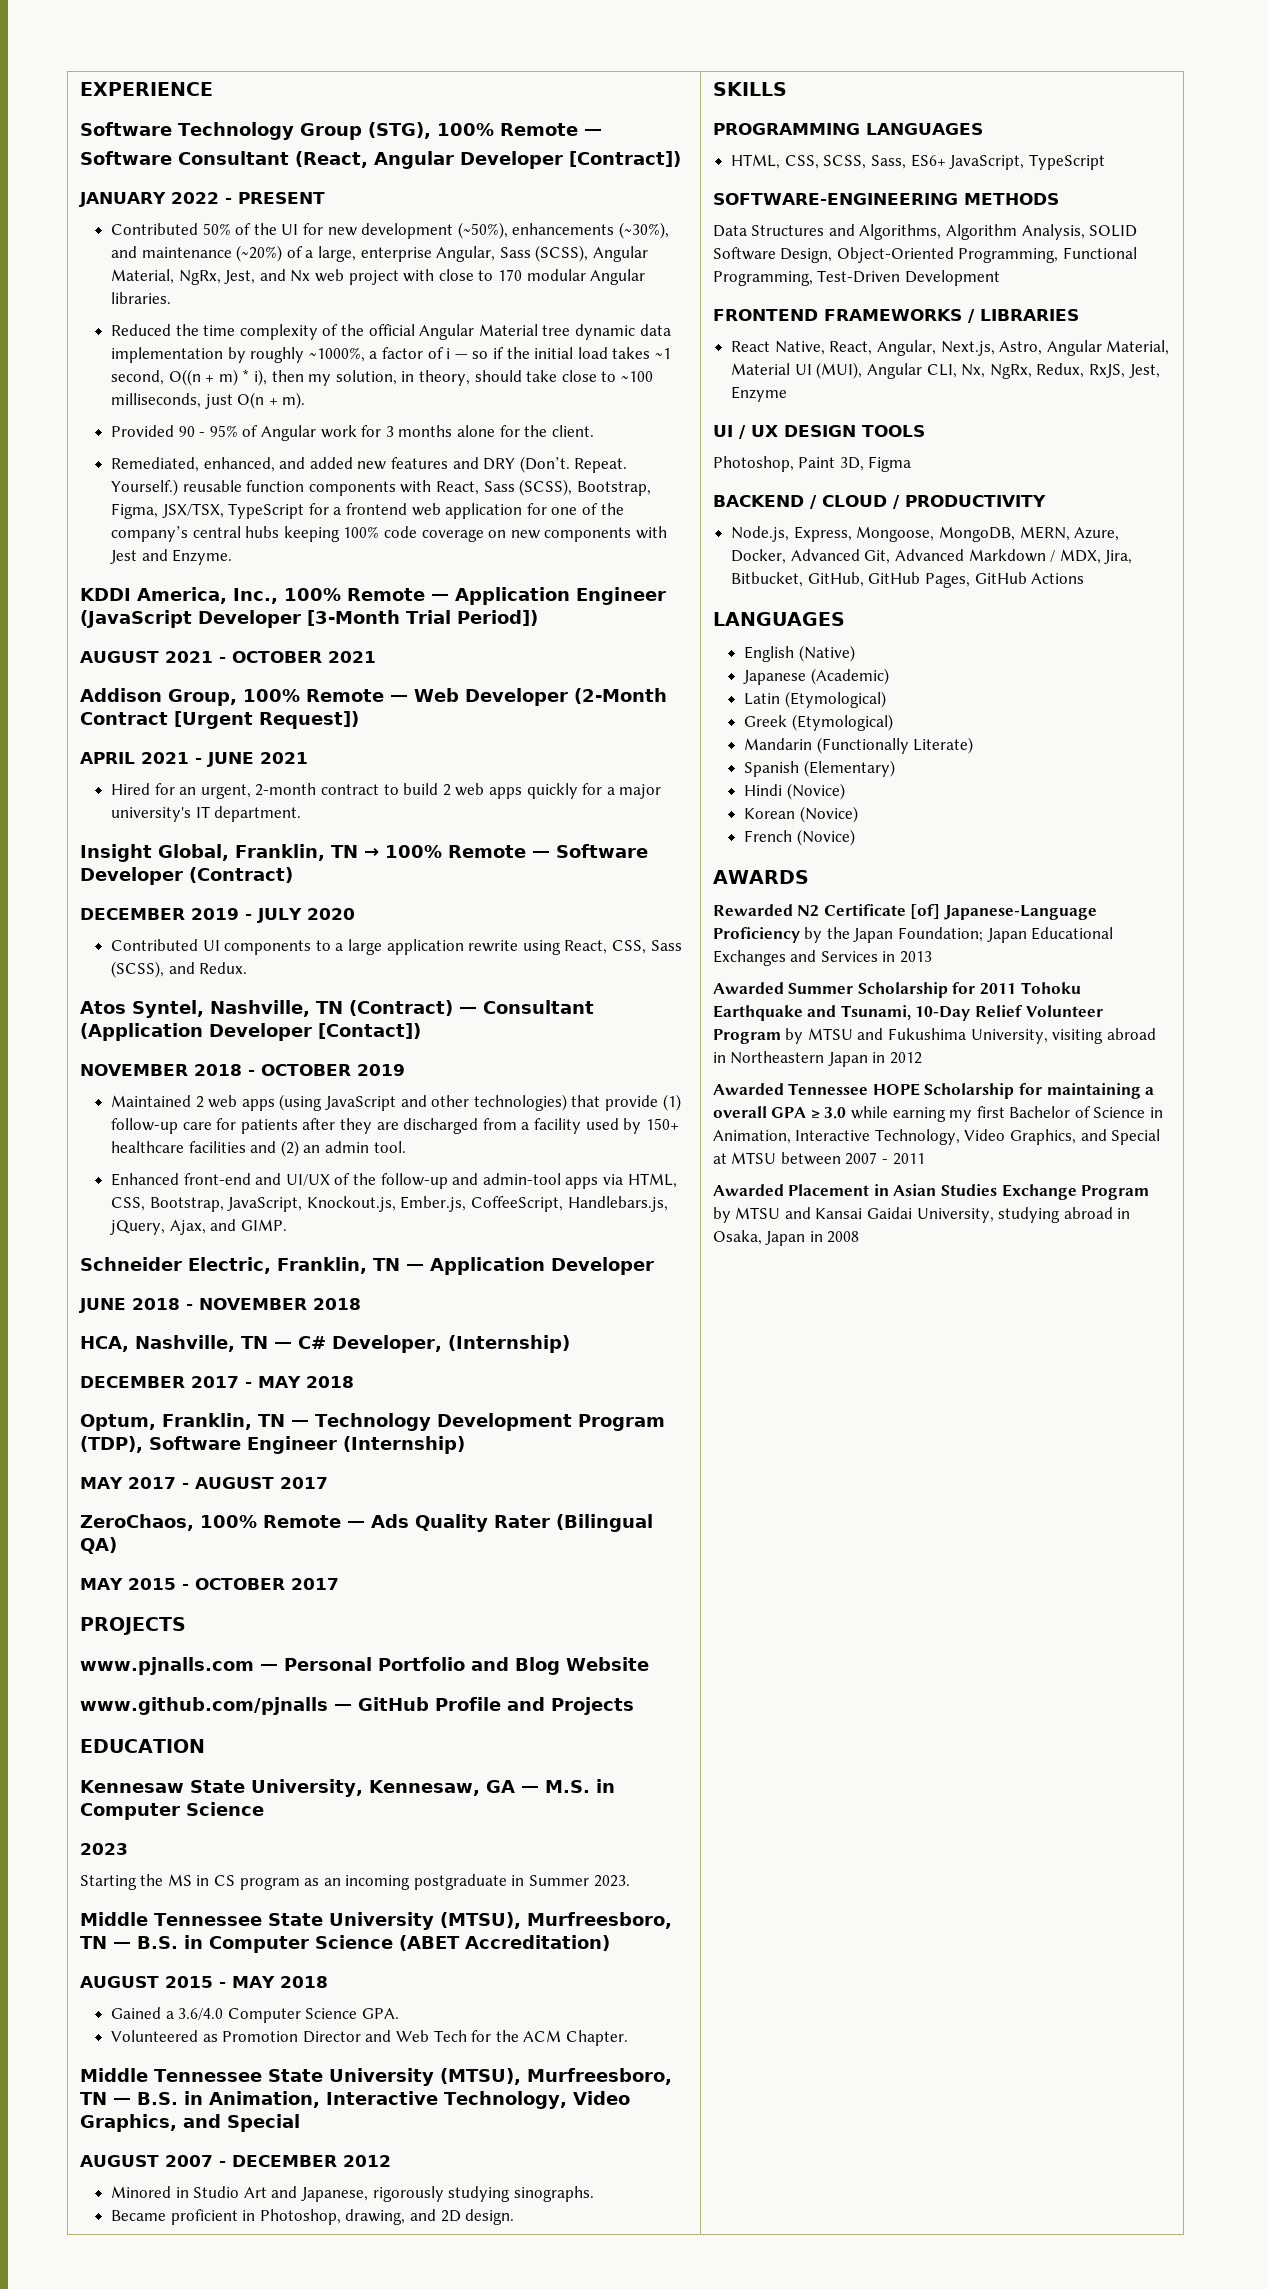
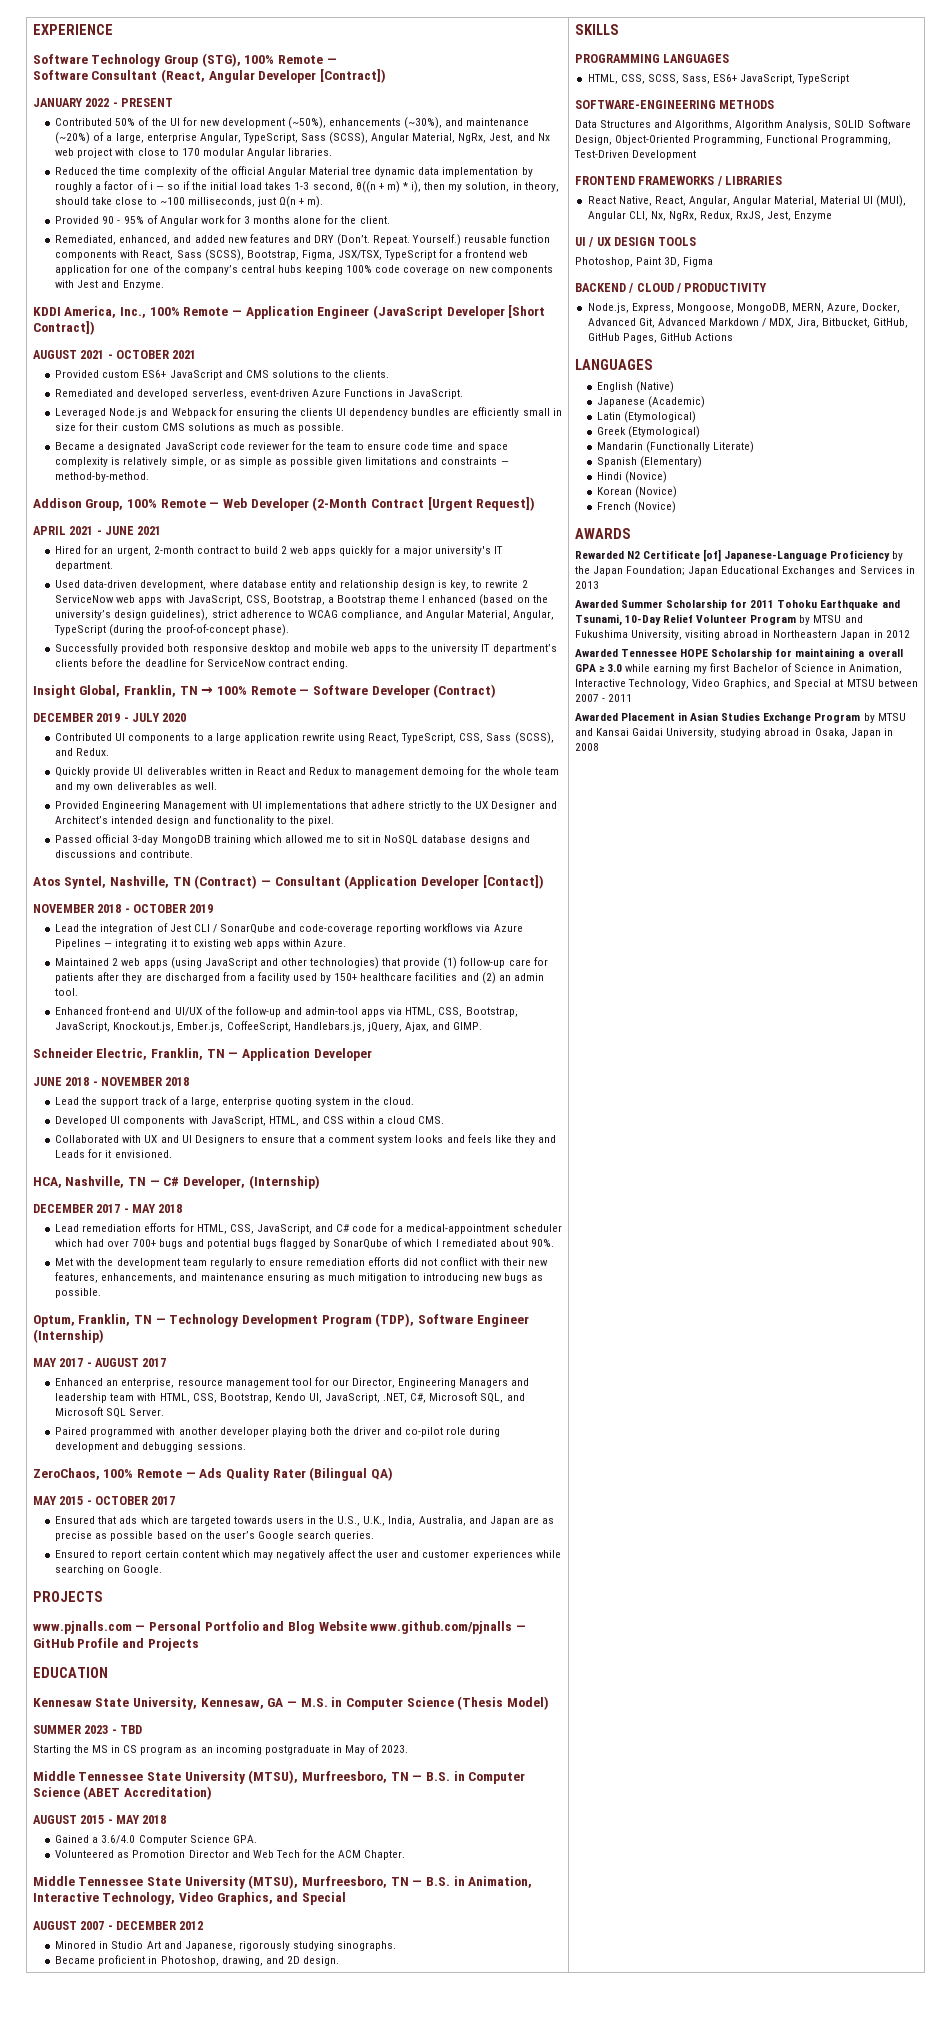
- Contributed 50% of the UI for new development (~50%), enhancements (~30%), and maintenance (~20%) of a large, enterprise Angular, Sass (SCSS), Angular Material, NgRx, Jest, and Nx web project with close to 170 modular Angular libraries.
+ Contributed 50% of the UI for new development (~50%), enhancements (~30%), and maintenance (~20%) of a large, enterprise Angular, TypeScript, Sass (SCSS), Angular Material, NgRx, Jest, and Nx web project with close to 170 modular Angular libraries.
- Reduced the time complexity of the official Angular Material tree dynamic data implementation by roughly ~1000%, a factor of i — so if the initial load takes ~1 second, O((n + m) * i), then my solution, in theory, should take close to ~100 milliseconds, just O(n + m).
+ Reduced the time complexity of the official Angular Material tree dynamic data implementation by roughly a factor of i — so if the initial load takes 1-3 second, θ((n + m) * i), then my solution, in theory, should take close to ~100 milliseconds, just Ω(n + m).
- KDDI America, Inc., 100% Remote — Application Engineer (JavaScript Developer [3-Month Trial Period])
+ KDDI America, Inc., 100% Remote — Application Engineer (JavaScript Developer [Short Contract])
+ Provided custom ES6+ JavaScript and CMS solutions to the clients.
+ Remediated and developed serverless, event-driven Azure Functions in JavaScript.
+ Leveraged Node.js and Webpack for ensuring the clients UI dependency bundles are efficiently small in size for their custom CMS solutions as much as possible.
+ Became a designated JavaScript code reviewer for the team to ensure code time and space complexity is relatively simple, or as simple as possible given limitations and constraints — method-by-method.
+ Used data-driven development, where database entity and relationship design is key, to rewrite 2 ServiceNow web apps with JavaScript, CSS, Bootstrap, a Bootstrap theme I enhanced (based on the university’s design guidelines), strict adherence to WCAG compliance, and Angular Material, Angular, TypeScript (during the proof-of-concept phase).
+ Successfully provided both responsive desktop and mobile web apps to the university IT department’s clients before the deadline for ServiceNow contract ending.
- Contributed UI components to a large application rewrite using React, CSS, Sass (SCSS), and Redux.
+ Contributed UI components to a large application rewrite using React, TypeScript, CSS, Sass (SCSS), and Redux.
+ Quickly provide UI deliverables written in React and Redux to management demoing for the whole team and my own deliverables as well.
+ Provided Engineering Management with UI implementations that adhere strictly to the UX Designer and Architect’s intended design and functionality to the pixel.
+ Passed official 3-day MongoDB training which allowed me to sit in NoSQL database designs and discussions and contribute.
+ Lead the integration of Jest CLI / SonarQube and code-coverage reporting workflows via Azure Pipelines — integrating it to existing web apps within Azure.
+ Lead the support track of a large, enterprise quoting system in the cloud.
+ Developed UI components with JavaScript, HTML, and CSS within a cloud CMS.
+ Collaborated with UX and UI Designers to ensure that a comment system looks and feels like they and Leads for it envisioned.
+ Lead remediation efforts for HTML, CSS, JavaScript, and C# code for a medical-appointment scheduler which had over 700+ bugs and potential bugs flagged by SonarQube of which I remediated about 90%.
+ Met with the development team regularly to ensure remediation efforts did not conflict with their new features, enhancements, and maintenance ensuring as much mitigation to introducing new bugs as possible.
+ Enhanced an enterprise, resource management tool for our Director, Engineering Managers and leadership team with HTML, CSS, Bootstrap, Kendo UI, JavaScript, .NET, C#, Microsoft SQL, and Microsoft SQL Server.
+ Paired programmed with another developer playing both the driver and co-pilot role during development and debugging sessions.
+ Ensured that ads which are targeted towards users in the U.S., U.K., India, Australia, and Japan are as precise as possible based on the user’s Google search queries.
+ Ensured to report certain content which may negatively affect the user and customer experiences while searching on Google.
- www.pjnalls.com — Personal Portfolio and Blog Website
- www.github.com/pjnalls — GitHub Profile and Projects
+ www.pjnalls.com — Personal Portfolio and Blog Website www.github.com/pjnalls — GitHub Profile and Projects
- Kennesaw State University, Kennesaw, GA — M.S. in Computer Science
- 2023
+ Kennesaw State University, Kennesaw, GA — M.S. in Computer Science (Thesis Model)
+ SUMMER 2023 - TBD
- Starting the MS in CS program as an incoming postgraduate in Summer 2023.
+ Starting the MS in CS program as an incoming postgraduate in May of 2023.
- React Native, React, Angular, Next.js, Astro, Angular Material, Material UI (MUI), Angular CLI, Nx, NgRx, Redux, RxJS, Jest, Enzyme
+ React Native, React, Angular, Angular Material, Material UI (MUI), Angular CLI, Nx, NgRx, Redux, RxJS, Jest, Enzyme

